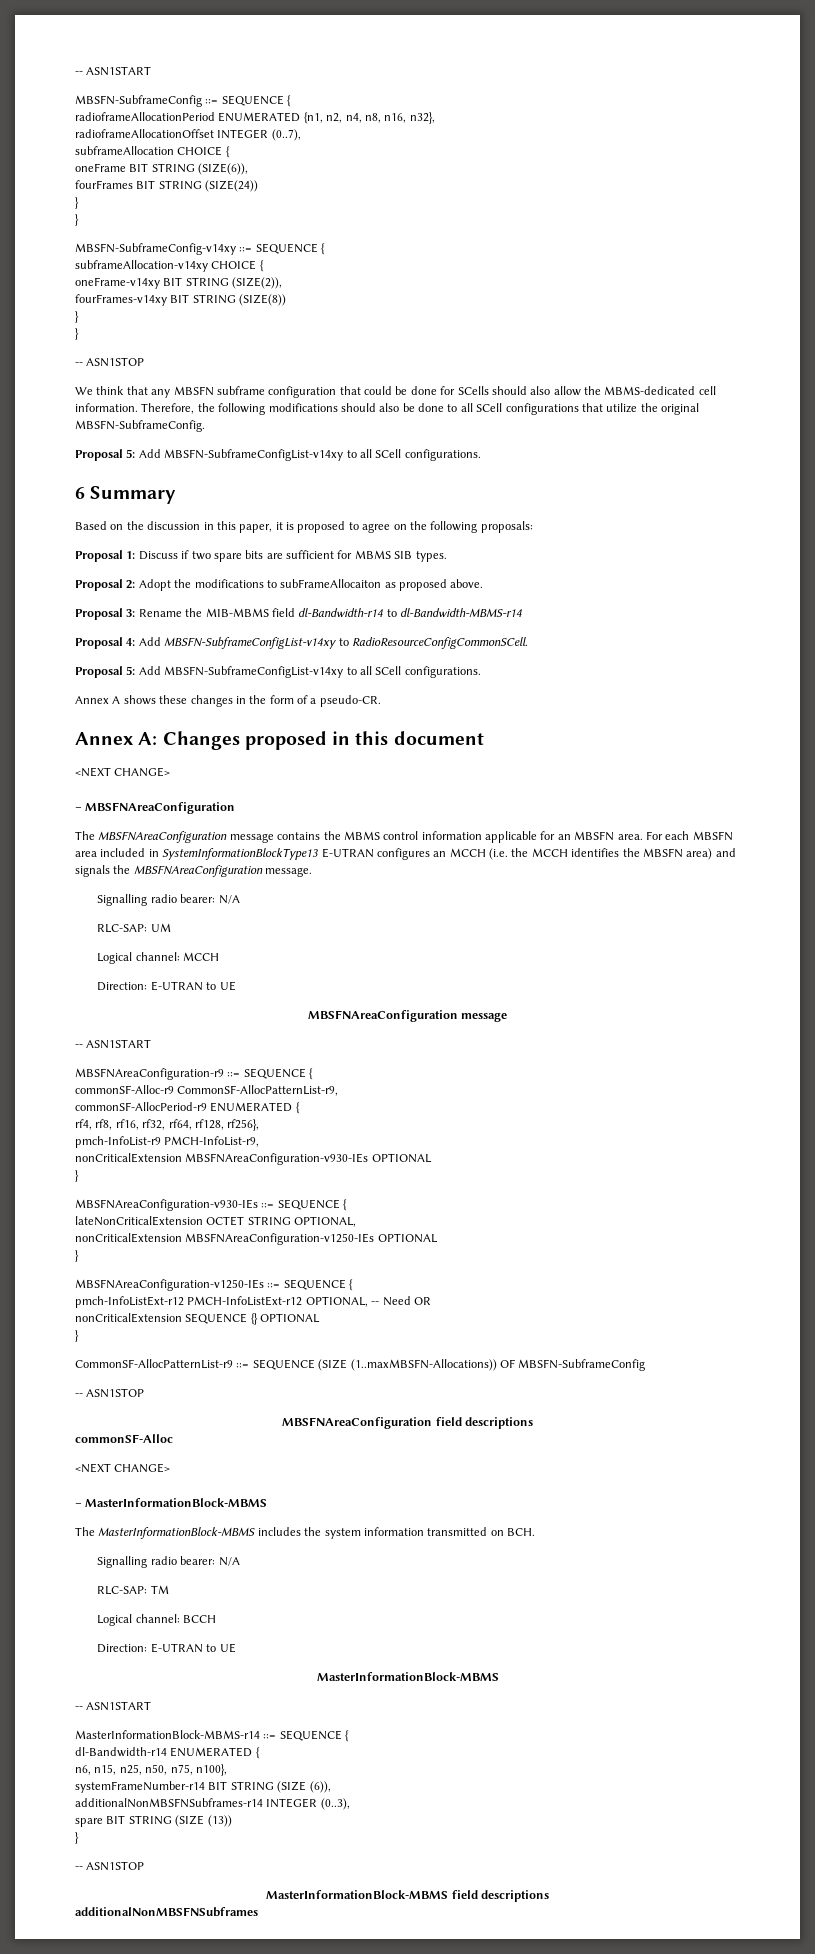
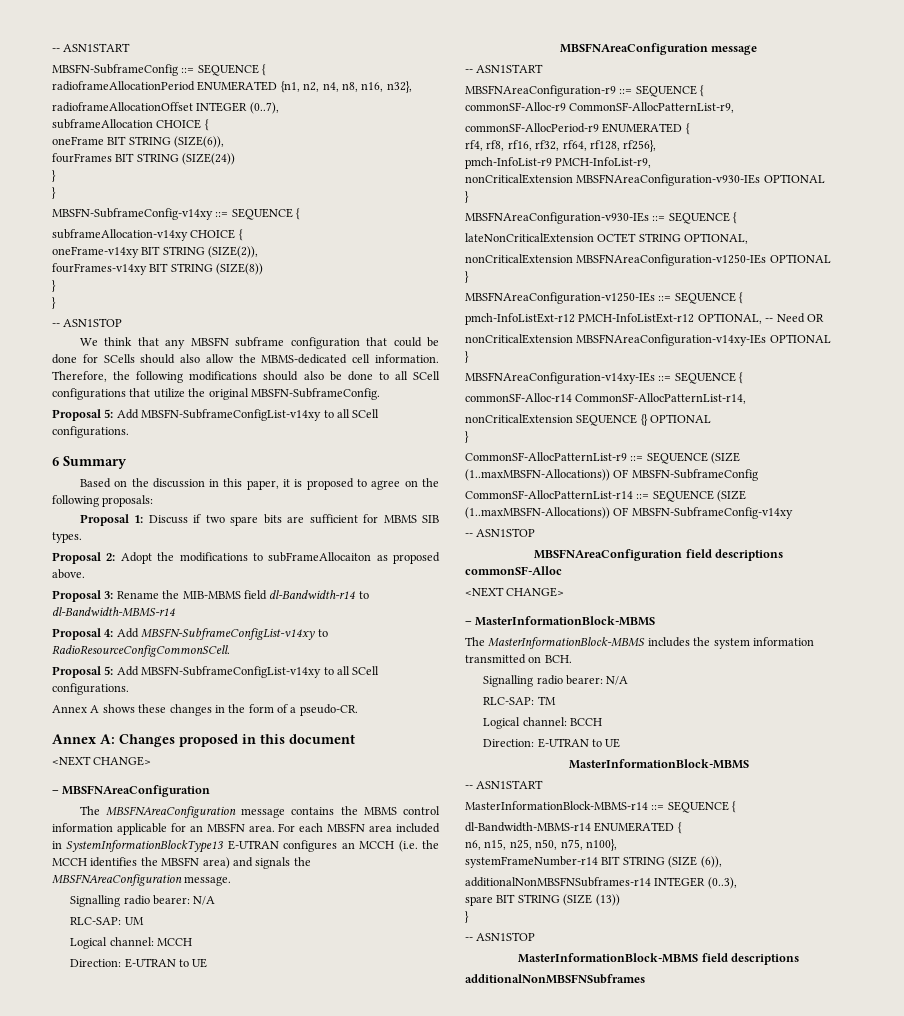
+ nonCriticalExtension MBSFNAreaConfiguration-v14xy-IEs OPTIONAL
+ }
+ MBSFNAreaConfiguration-v14xy-IEs ::= SEQUENCE {
+ commonSF-Alloc-r14 CommonSF-AllocPatternList-r14,
+ CommonSF-AllocPatternList-r14 ::= SEQUENCE (SIZE (1..maxMBSFN-Allocations)) OF MBSFN-SubframeConfig-v14xy
- dl-Bandwidth-r14 ENUMERATED {
+ dl-Bandwidth-MBMS-r14 ENUMERATED {

